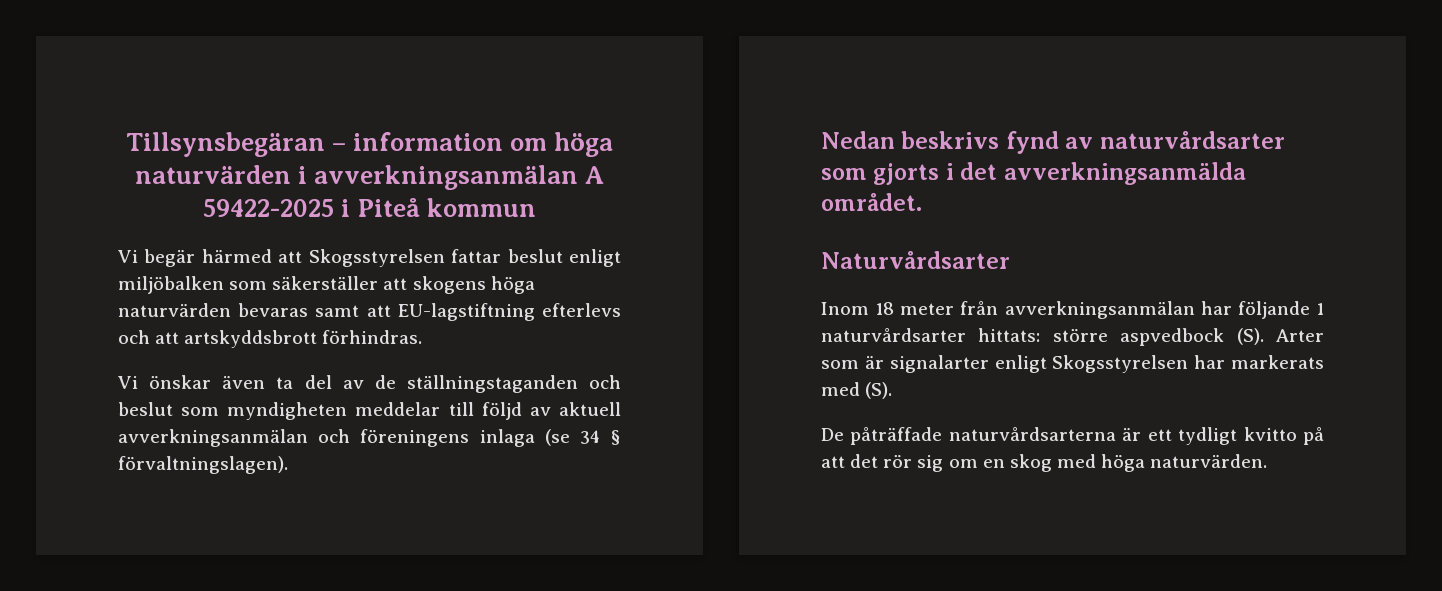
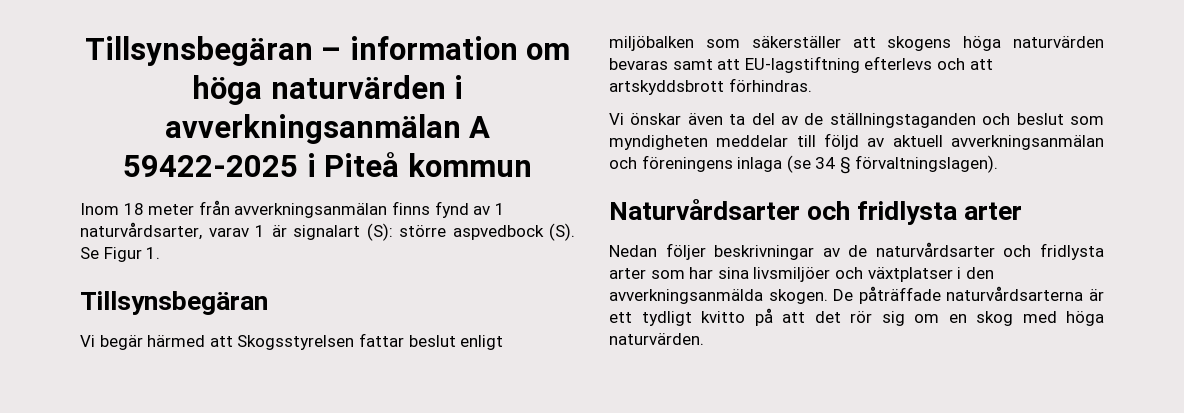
+ Inom 18 meter från avverkningsanmälan finns fynd av 1 naturvårdsarter, varav 1 är signalart (S): större aspvedbock (S). Se Figur 1.
+ Tillsynsbegäran
- Nedan beskrivs fynd av naturvårdsarter som gjorts i det avverkningsanmälda området.
- Naturvårdsarter
- Inom 18 meter från avverkningsanmälan har följande 1 naturvårdsarter hittats: större aspvedbock (S). Arter som är signalarter enligt Skogsstyrelsen har markerats med (S).
- De påträffade naturvårdsarterna är ett tydligt kvitto på att det rör sig om en skog med höga naturvärden.
+ Naturvårdsarter och fridlysta arter
+ Nedan följer beskrivningar av de naturvårdsarter och fridlysta arter som har sina livsmiljöer och växtplatser i den avverkningsanmälda skogen. De påträffade naturvårdsarterna är ett tydligt kvitto på att det rör sig om en skog med höga naturvärden.

